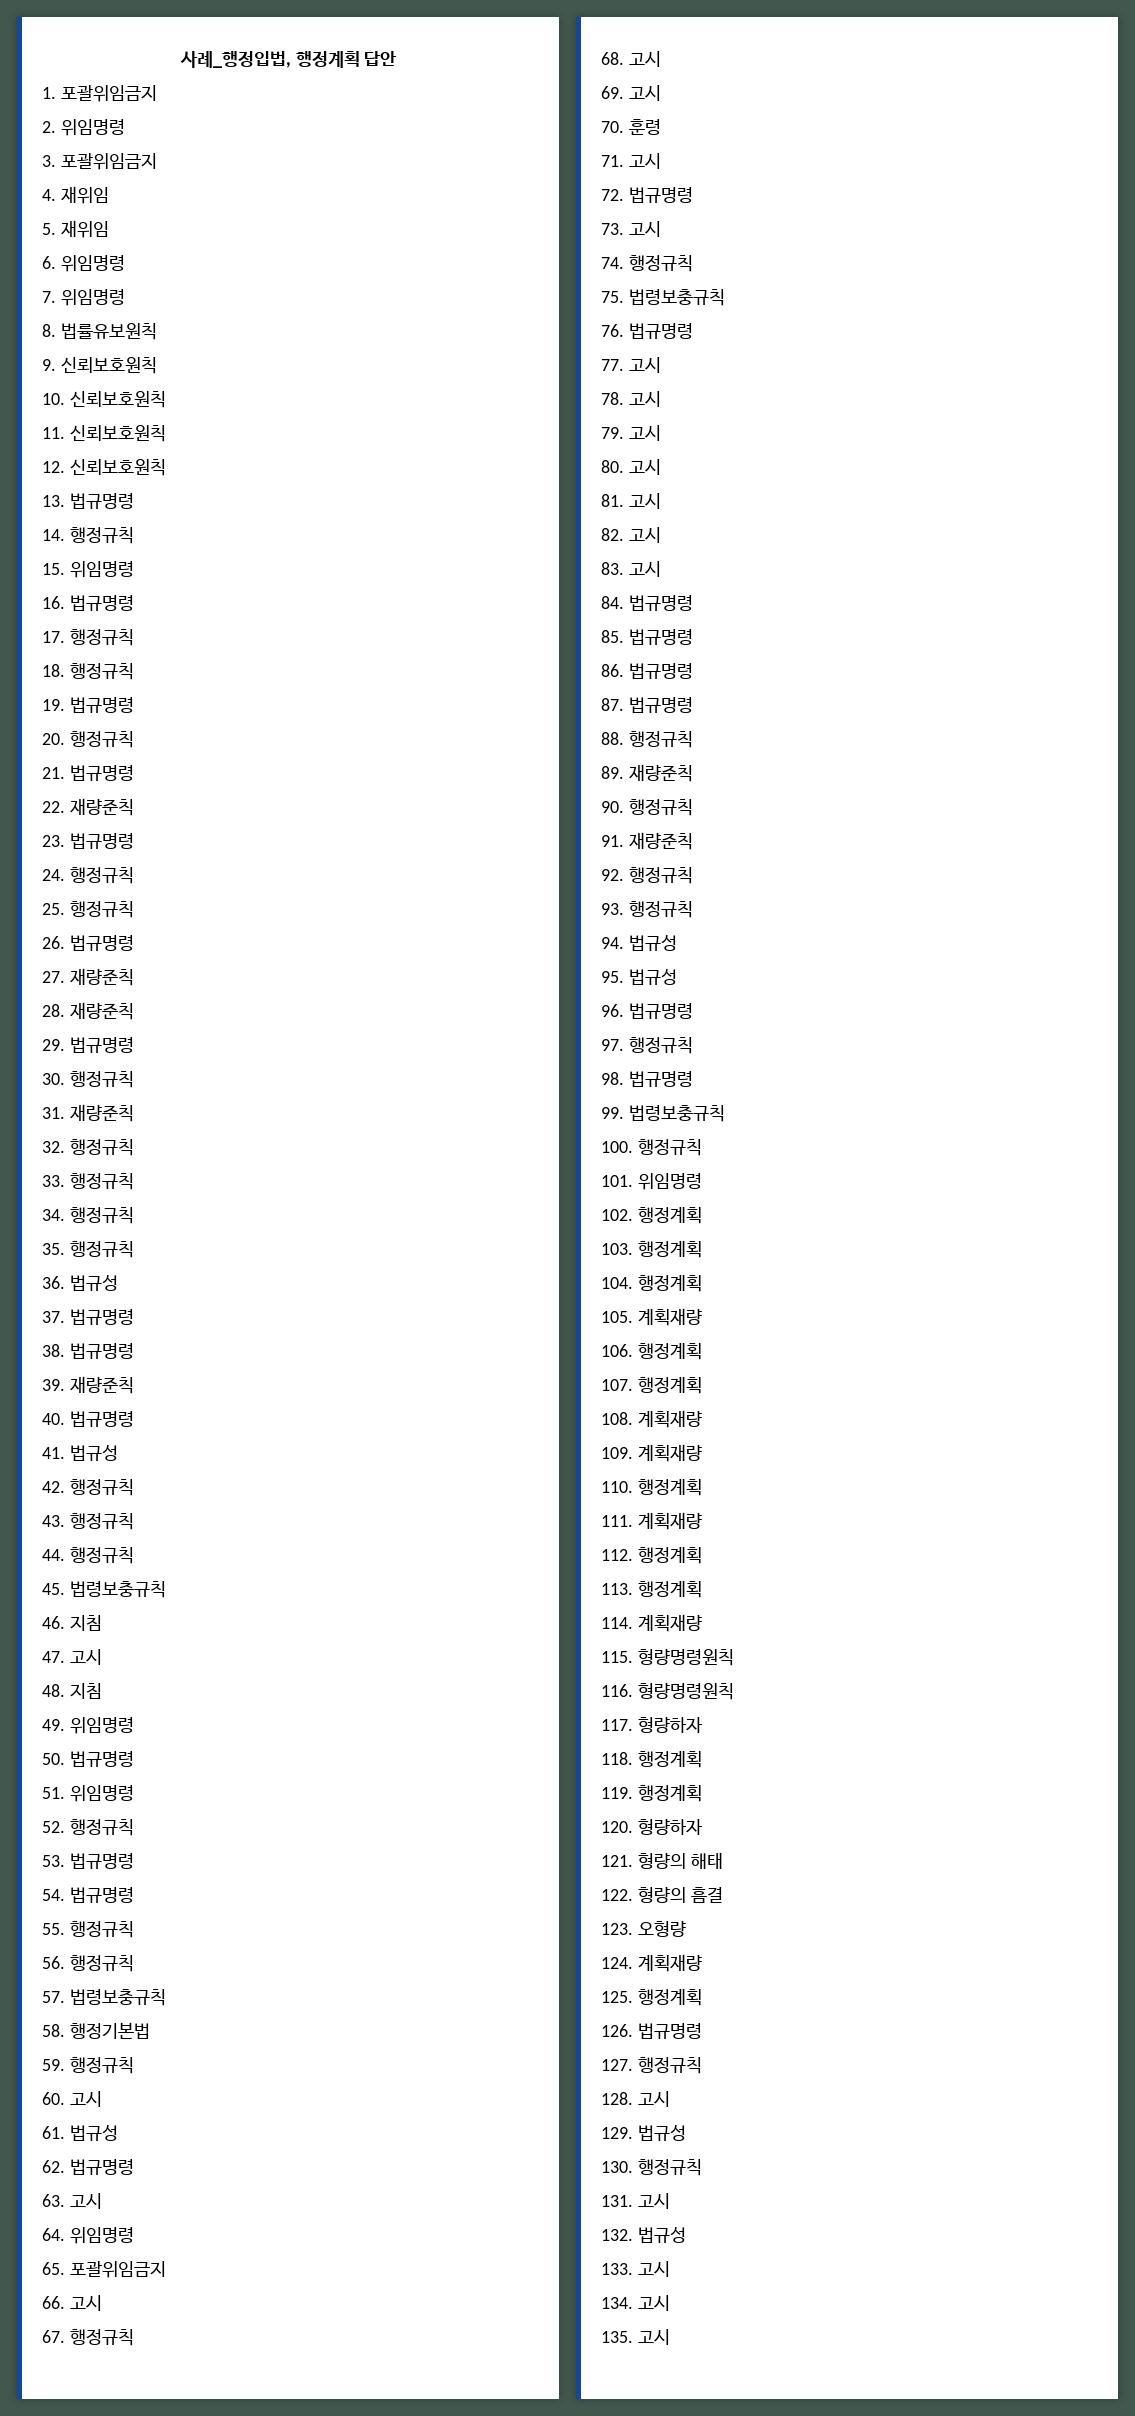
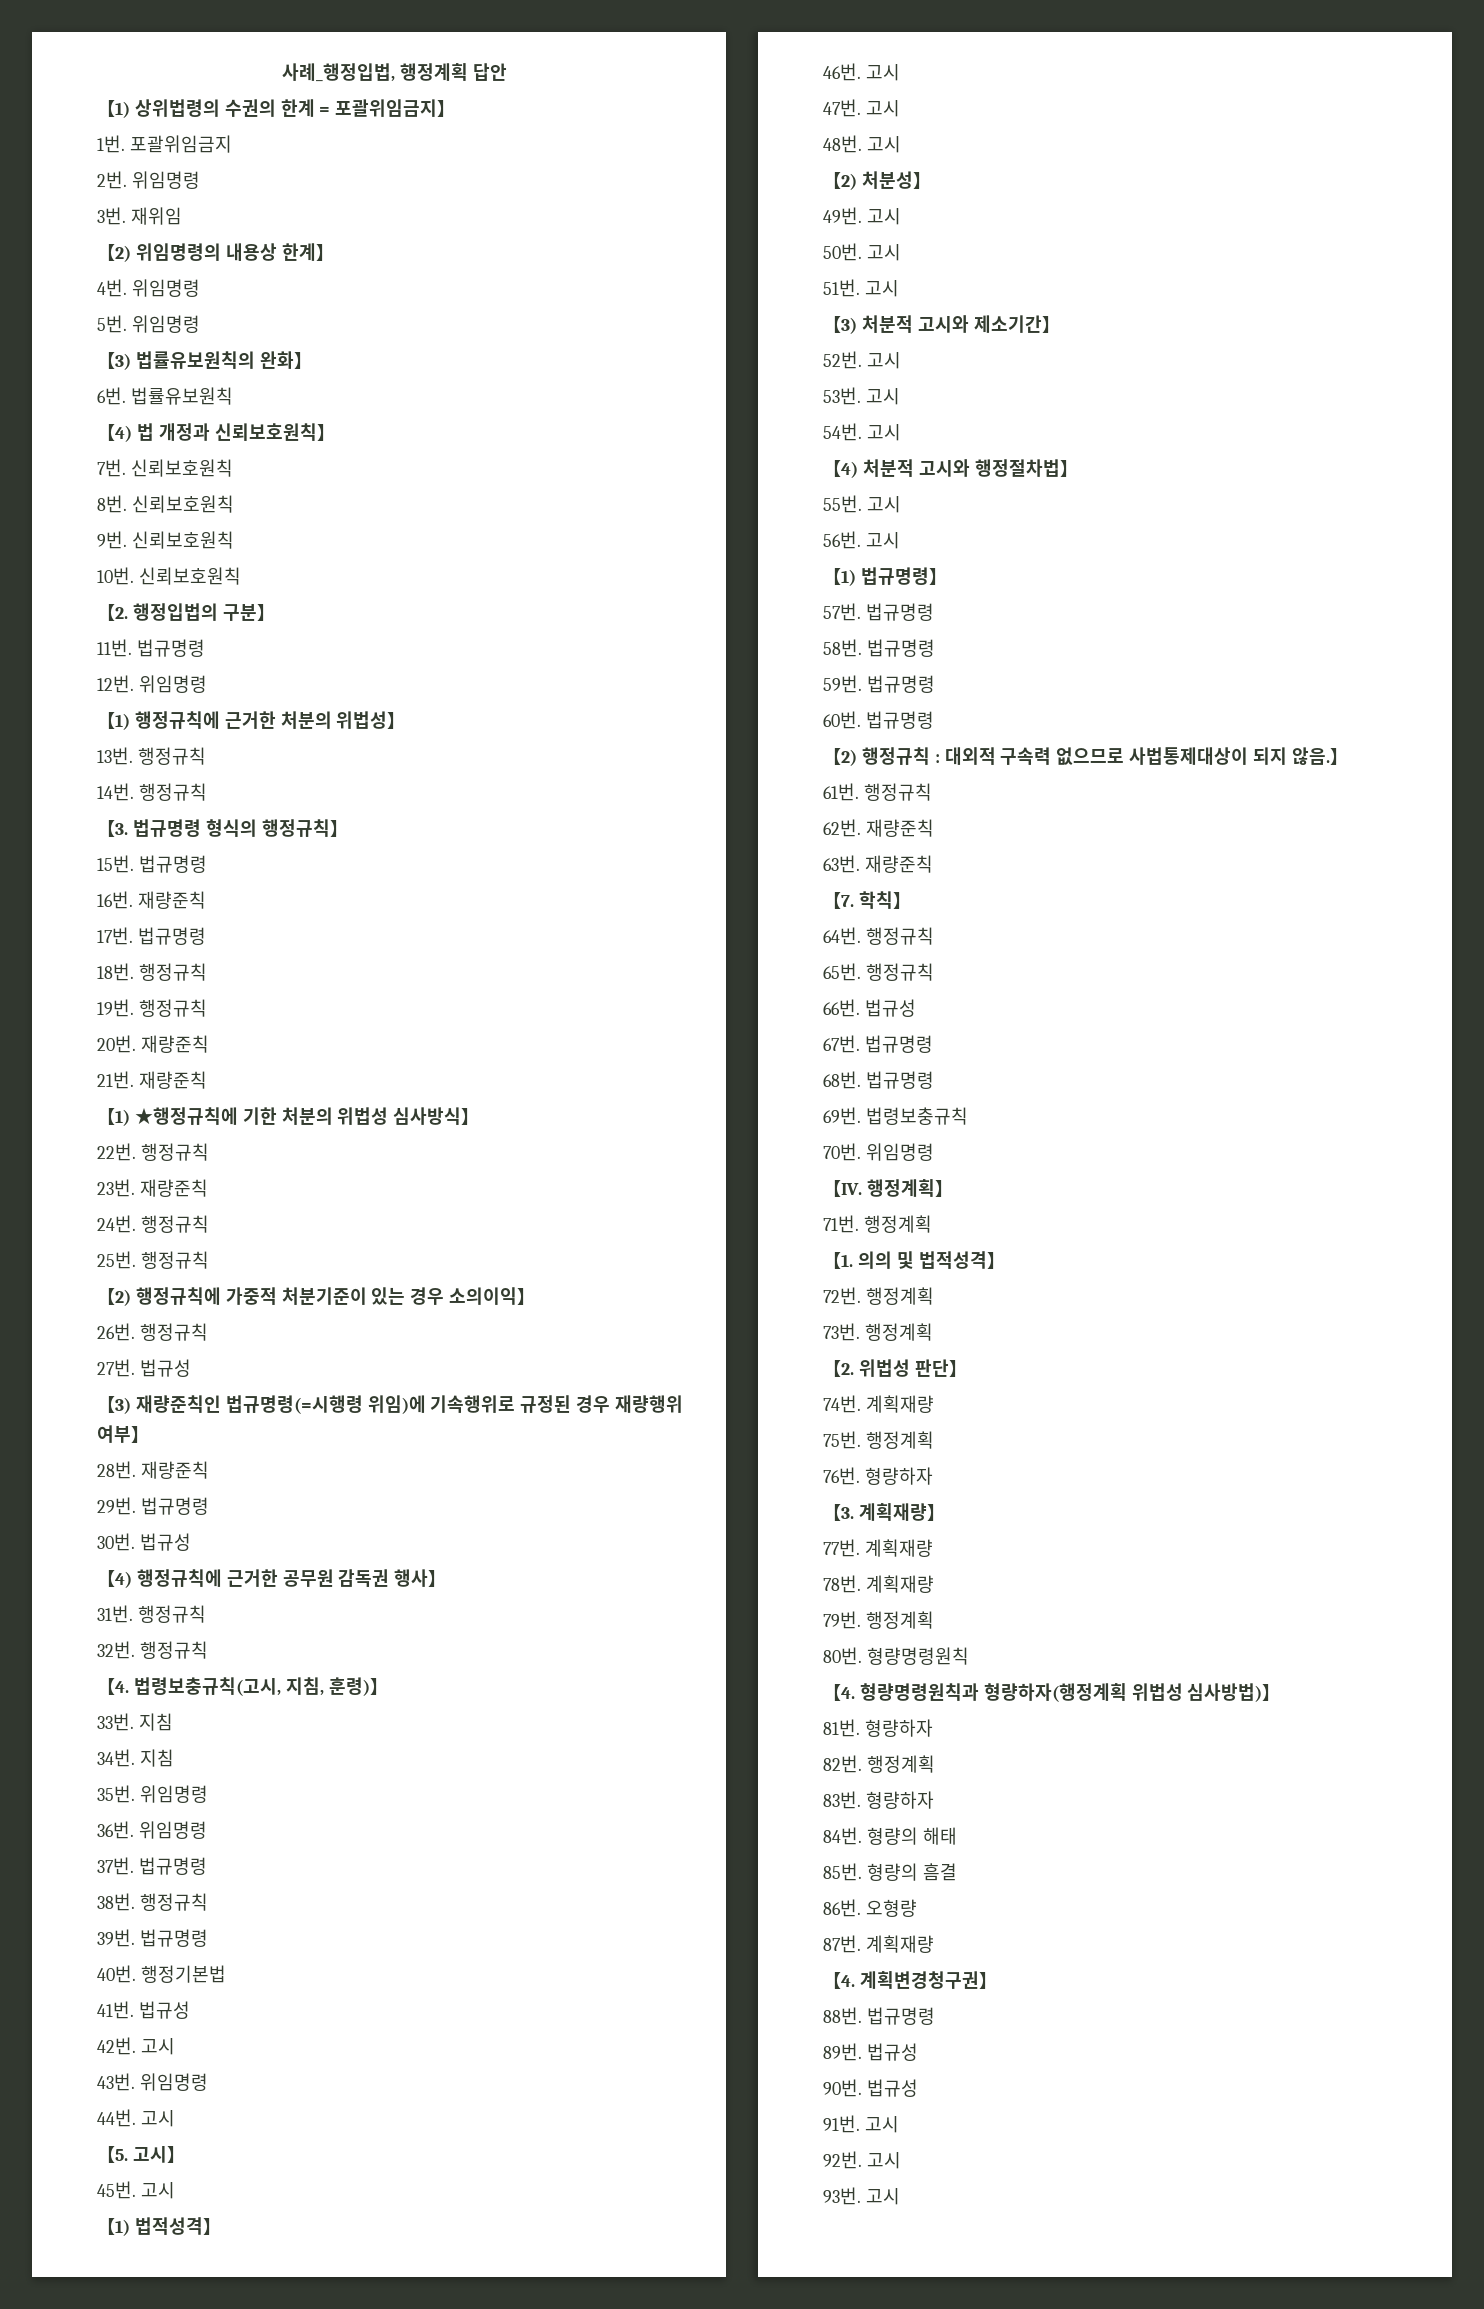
- 1. 포괄위임금지
- 2. 위임명령
- 3. 포괄위임금지
- 4. 재위임
- 5. 재위임
- 6. 위임명령
- 7. 위임명령
- 8. 법률유보원칙
- 9. 신뢰보호원칙
- 10. 신뢰보호원칙
- 11. 신뢰보호원칙
- 12. 신뢰보호원칙
- 13. 법규명령
- 14. 행정규칙
- 15. 위임명령
- 16. 법규명령
- 17. 행정규칙
- 18. 행정규칙
- 19. 법규명령
- 20. 행정규칙
- 21. 법규명령
- 22. 재량준칙
- 23. 법규명령
- 24. 행정규칙
- 25. 행정규칙
- 26. 법규명령
- 27. 재량준칙
- 28. 재량준칙
- 29. 법규명령
- 30. 행정규칙
- 31. 재량준칙
- 32. 행정규칙
- 33. 행정규칙
- 34. 행정규칙
- 35. 행정규칙
- 36. 법규성
- 37. 법규명령
- 38. 법규명령
- 39. 재량준칙
- 40. 법규명령
- 41. 법규성
- 42. 행정규칙
- 43. 행정규칙
- 44. 행정규칙
- 45. 법령보충규칙
- 46. 지침
- 47. 고시
- 48. 지침
- 49. 위임명령
- 50. 법규명령
- 51. 위임명령
- 52. 행정규칙
- 53. 법규명령
- 54. 법규명령
- 55. 행정규칙
- 56. 행정규칙
- 57. 법령보충규칙
- 58. 행정기본법
- 59. 행정규칙
- 60. 고시
- 61. 법규성
- 62. 법규명령
- 63. 고시
- 64. 위임명령
- 65. 포괄위임금지
- 66. 고시
- 67. 행정규칙
- 68. 고시
- 69. 고시
- 70. 훈령
- 71. 고시
- 72. 법규명령
- 73. 고시
- 74. 행정규칙
- 75. 법령보충규칙
- 76. 법규명령
- 77. 고시
- 78. 고시
- 79. 고시
- 80. 고시
- 81. 고시
- 82. 고시
- 83. 고시
- 84. 법규명령
- 85. 법규명령
- 86. 법규명령
- 87. 법규명령
- 88. 행정규칙
- 89. 재량준칙
- 90. 행정규칙
- 91. 재량준칙
- 92. 행정규칙
- 93. 행정규칙
- 94. 법규성
- 95. 법규성
- 96. 법규명령
- 97. 행정규칙
- 98. 법규명령
- 99. 법령보충규칙
- 100. 행정규칙
- 101. 위임명령
- 102. 행정계획
- 103. 행정계획
- 104. 행정계획
- 105. 계획재량
- 106. 행정계획
- 107. 행정계획
- 108. 계획재량
- 109. 계획재량
- 110. 행정계획
- 111. 계획재량
- 112. 행정계획
- 113. 행정계획
- 114. 계획재량
- 115. 형량명령원칙
- 116. 형량명령원칙
- 117. 형량하자
- 118. 행정계획
- 119. 행정계획
- 120. 형량하자
- 121. 형량의 해태
+ 【1) 상위법령의 수권의 한계 = 포괄위임금지】
+ 1번. 포괄위임금지
+ 2번. 위임명령
+ 3번. 재위임
+ 【2) 위임명령의 내용상 한계】
+ 4번. 위임명령
+ 5번. 위임명령
+ 【3) 법률유보원칙의 완화】
+ 6번. 법률유보원칙
+ 【4) 법 개정과 신뢰보호원칙】
+ 7번. 신뢰보호원칙
+ 8번. 신뢰보호원칙
+ 9번. 신뢰보호원칙
+ 10번. 신뢰보호원칙
+ 【2. 행정입법의 구분】
+ 11번. 법규명령
+ 12번. 위임명령
+ 【1) 행정규칙에 근거한 처분의 위법성】
+ 13번. 행정규칙
+ 14번. 행정규칙
+ 【3. 법규명령 형식의 행정규칙】
+ 15번. 법규명령
+ 16번. 재량준칙
+ 17번. 법규명령
+ 18번. 행정규칙
+ 19번. 행정규칙
+ 20번. 재량준칙
+ 21번. 재량준칙
+ 【1) ★행정규칙에 기한 처분의 위법성 심사방식】
+ 22번. 행정규칙
+ 23번. 재량준칙
+ 24번. 행정규칙
+ 25번. 행정규칙
+ 【2) 행정규칙에 가중적 처분기준이 있는 경우 소의이익】
+ 26번. 행정규칙
+ 27번. 법규성
+ 【3) 재량준칙인 법규명령(=시행령 위임)에 기속행위로 규정된 경우 재량행위 여부】
+ 28번. 재량준칙
+ 29번. 법규명령
+ 30번. 법규성
+ 【4) 행정규칙에 근거한 공무원 감독권 행사】
+ 31번. 행정규칙
+ 32번. 행정규칙
+ 【4. 법령보충규칙(고시, 지침, 훈령)】
+ 33번. 지침
+ 34번. 지침
+ 35번. 위임명령
+ 36번. 위임명령
+ 37번. 법규명령
+ 38번. 행정규칙
+ 39번. 법규명령
+ 40번. 행정기본법
+ 41번. 법규성
+ 42번. 고시
+ 43번. 위임명령
+ 44번. 고시
+ 【5. 고시】
+ 45번. 고시
+ 【1) 법적성격】
+ 46번. 고시
+ 47번. 고시
+ 48번. 고시
+ 【2) 처분성】
+ 49번. 고시
+ 50번. 고시
+ 51번. 고시
+ 【3) 처분적 고시와 제소기간】
+ 52번. 고시
+ 53번. 고시
+ 54번. 고시
+ 【4) 처분적 고시와 행정절차법】
+ 55번. 고시
+ 56번. 고시
+ 【1) 법규명령】
+ 57번. 법규명령
+ 58번. 법규명령
+ 59번. 법규명령
+ 60번. 법규명령
+ 【2) 행정규칙 : 대외적 구속력 없으므로 사법통제대상이 되지 않음.】
+ 61번. 행정규칙
+ 62번. 재량준칙
+ 63번. 재량준칙
+ 【7. 학칙】
+ 64번. 행정규칙
+ 65번. 행정규칙
+ 66번. 법규성
+ 67번. 법규명령
+ 68번. 법규명령
+ 69번. 법령보충규칙
+ 70번. 위임명령
+ 【IV. 행정계획】
+ 71번. 행정계획
+ 【1. 의의 및 법적성격】
+ 72번. 행정계획
+ 73번. 행정계획
+ 【2. 위법성 판단】
+ 74번. 계획재량
+ 75번. 행정계획
+ 76번. 형량하자
+ 【3. 계획재량】
+ 77번. 계획재량
+ 78번. 계획재량
+ 79번. 행정계획
+ 80번. 형량명령원칙
+ 【4. 형량명령원칙과 형량하자(행정계획 위법성 심사방법)】
+ 81번. 형량하자
+ 82번. 행정계획
+ 83번. 형량하자
+ 84번. 형량의 해태
- 122. 형량의 흠결
+ 85번. 형량의 흠결
- 123. 오형량
+ 86번. 오형량
- 124. 계획재량
- 125. 행정계획
- 126. 법규명령
- 127. 행정규칙
- 128. 고시
- 129. 법규성
- 130. 행정규칙
- 131. 고시
- 132. 법규성
- 133. 고시
- 134. 고시
- 135. 고시
+ 87번. 계획재량
+ 【4. 계획변경청구권】
+ 88번. 법규명령
+ 89번. 법규성
+ 90번. 법규성
+ 91번. 고시
+ 92번. 고시
+ 93번. 고시

